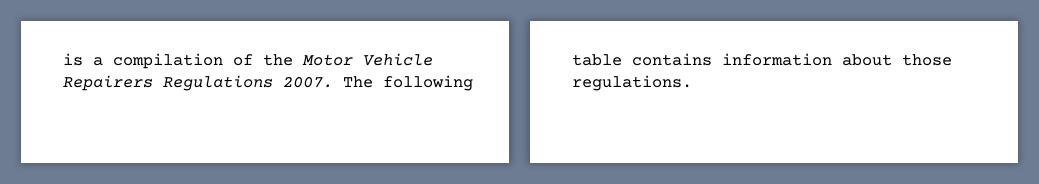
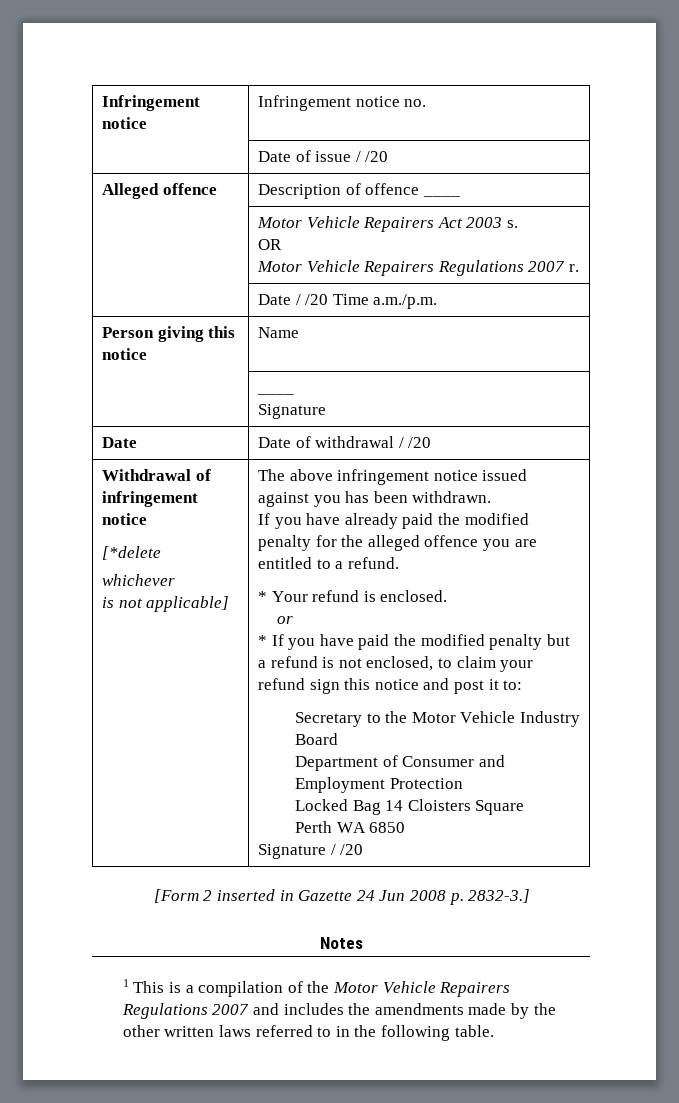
- is a compilation of the Motor Vehicle Repairers Regulations 2007. The following table contains information about those regulations.
+ Infringement notice | Infringement notice no.
+ | Date of issue / /20
+ Alleged offence | Description of offence ____
+ | Motor Vehicle Repairers Act 2003 s.
+ OR
+ Motor Vehicle Repairers Regulations 2007 r.
+ | Date / /20 Time a.m./p.m.
+ Person giving this notice | Name
+ | ____
+ Signature
+ Date | Date of withdrawal / /20
+ Withdrawal of infringement notice
+ [*delete
+ whichever
+ is not applicable] | The above infringement notice issued against you has been withdrawn.
+ If you have already paid the modified penalty for the alleged offence you are entitled to a refund.
+ * Your refund is enclosed.
+ or
+ * If you have paid the modified penalty but a refund is not enclosed, to claim your refund sign this notice and post it to:
+ Secretary to the Motor Vehicle Industry Board
+ Department of Consumer and Employment Protection
+ Locked Bag 14 Cloisters Square
+ Perth WA 6850
+ Signature / /20
+ [Form 2 inserted in Gazette 24 Jun 2008 p. 2832-3.]
+ Notes
+ 1 This is a compilation of the Motor Vehicle Repairers Regulations 2007 and includes the amendments made by the other written laws referred to in the following table.

